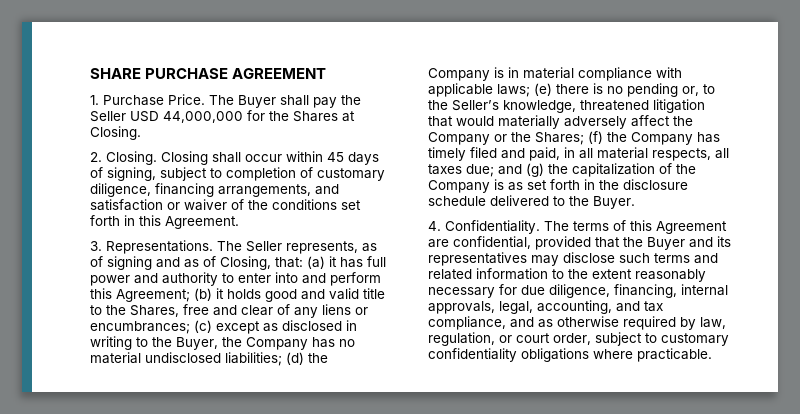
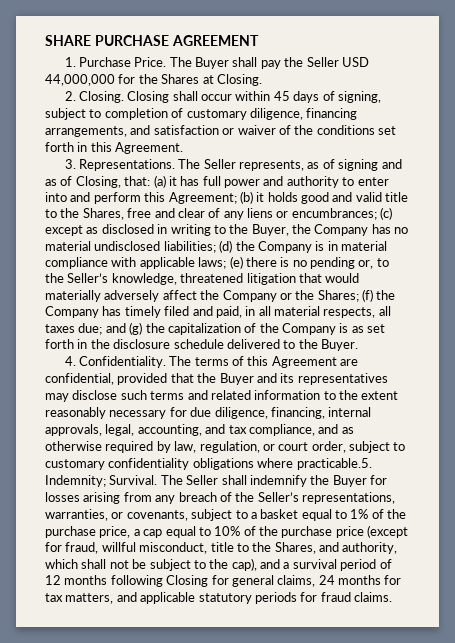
- The terms of this Agreement are confidential, provided that the Buyer and its representatives may disclose such terms and related information to the extent reasonably necessary for due diligence, financing, internal approvals, legal, accounting, and tax compliance, and as otherwise required by law, regulation, or court order, subject to customary confidentiality obligations where practicable.
+ The terms of this Agreement are confidential, provided that the Buyer and its representatives may disclose such terms and related information to the extent reasonably necessary for due diligence, financing, internal approvals, legal, accounting, and tax compliance, and as otherwise required by law, regulation, or court order, subject to customary confidentiality obligations where practicable.5. Indemnity; Survival. The Seller shall indemnify the Buyer for losses arising from any breach of the Seller’s representations, warranties, or covenants, subject to a basket equal to 1% of the purchase price, a cap equal to 10% of the purchase price (except for fraud, willful misconduct, title to the Shares, and authority, which shall not be subject to the cap), and a survival period of 12 months following Closing for general claims, 24 months for tax matters, and applicable statutory periods for fraud claims.

